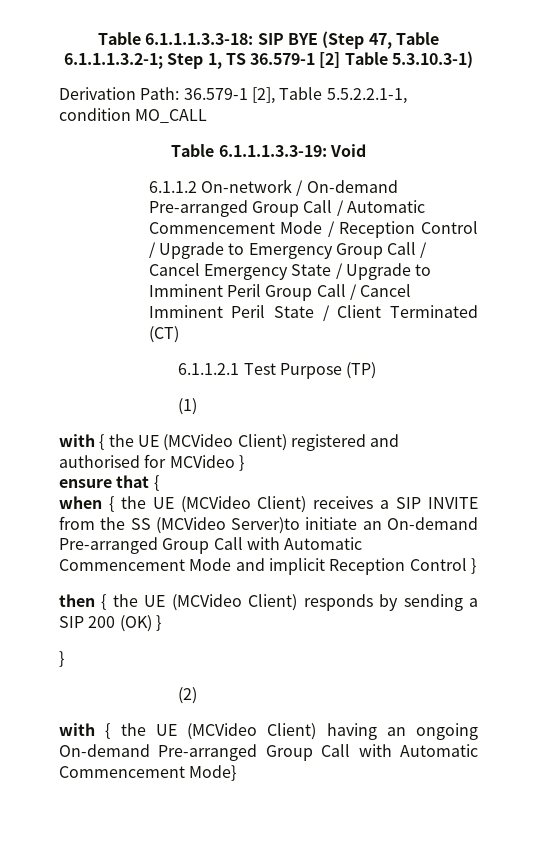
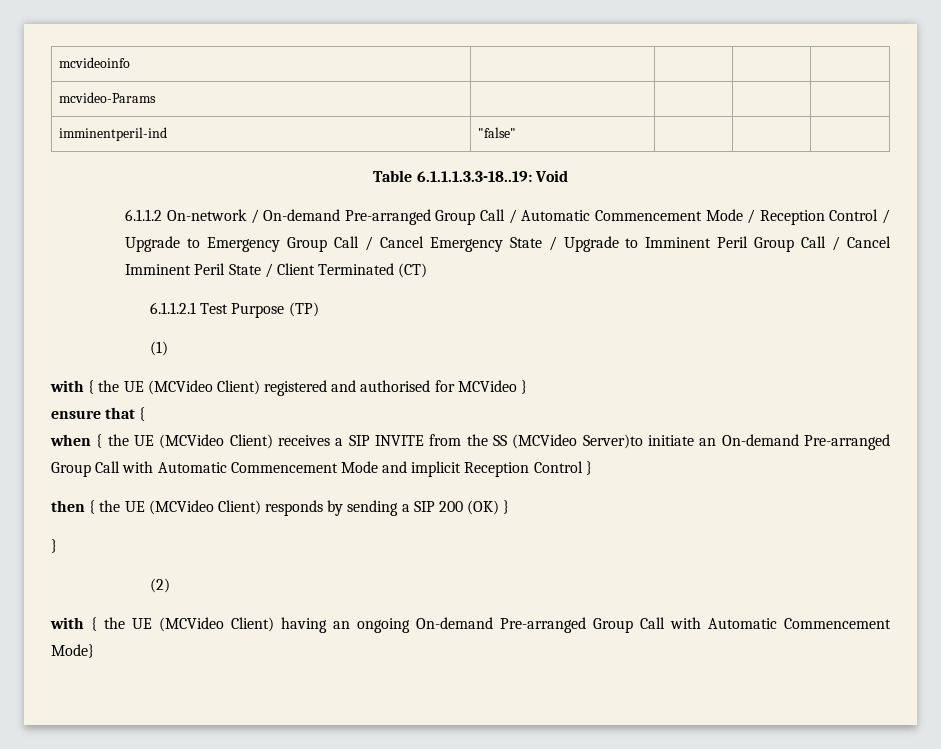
- Table 6.1.1.1.3.3-18: SIP BYE (Step 47, Table 6.1.1.1.3.2-1; Step 1, TS 36.579-1 [2] Table 5.3.10.3-1)
- Derivation Path: 36.579-1 [2], Table 5.5.2.2.1-1, condition MO_CALL
- Table 6.1.1.1.3.3-19: Void
+ mcvideoinfo | | | |
+ mcvideo-Params | | | |
+ imminentperil-ind | "false" | | |
+ Table 6.1.1.1.3.3-18..19: Void

